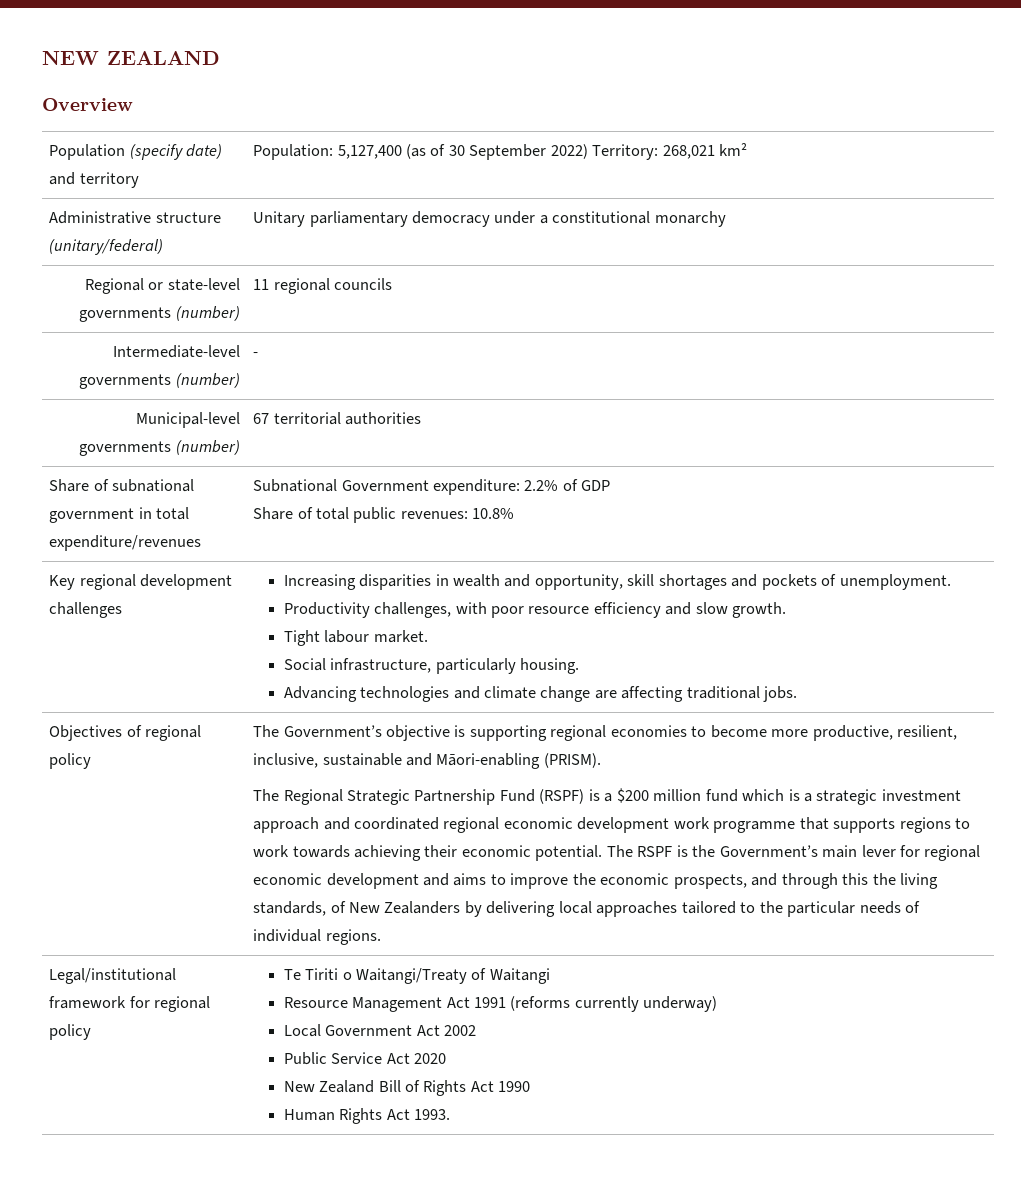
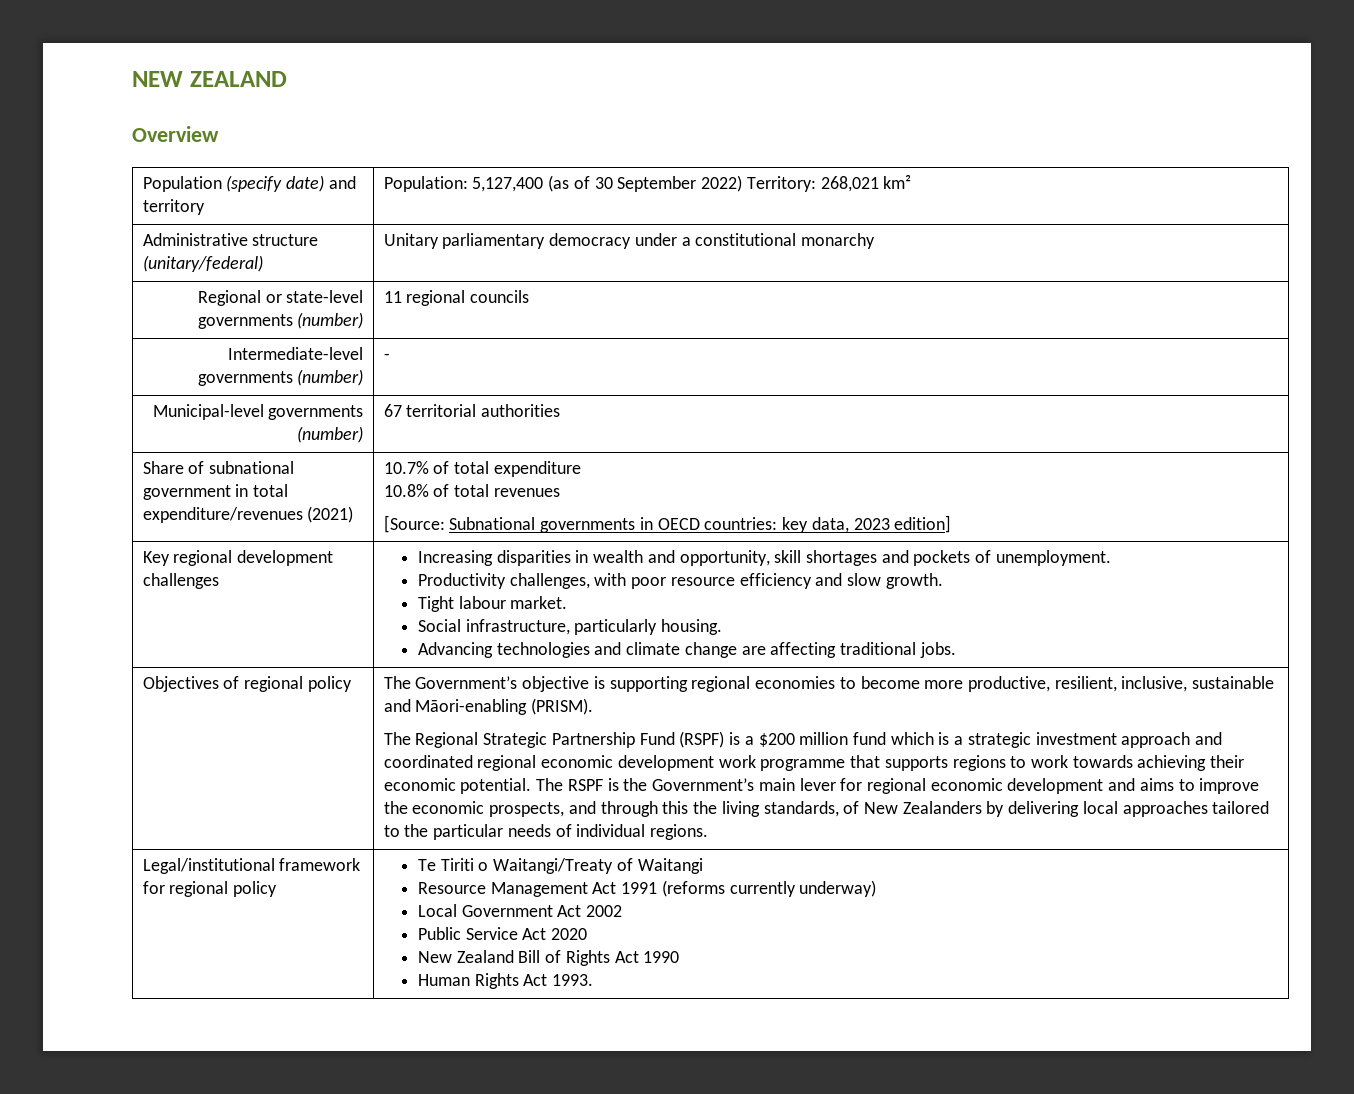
- Share of subnational government in total expenditure/revenues | Subnational Government expenditure: 2.2% of GDP
- Share of total public revenues: 10.8%
+ Share of subnational government in total expenditure/revenues (2021) | 10.7% of total expenditure
+ 10.8% of total revenues
+ [Source: Subnational governments in OECD countries: key data, 2023 edition]

